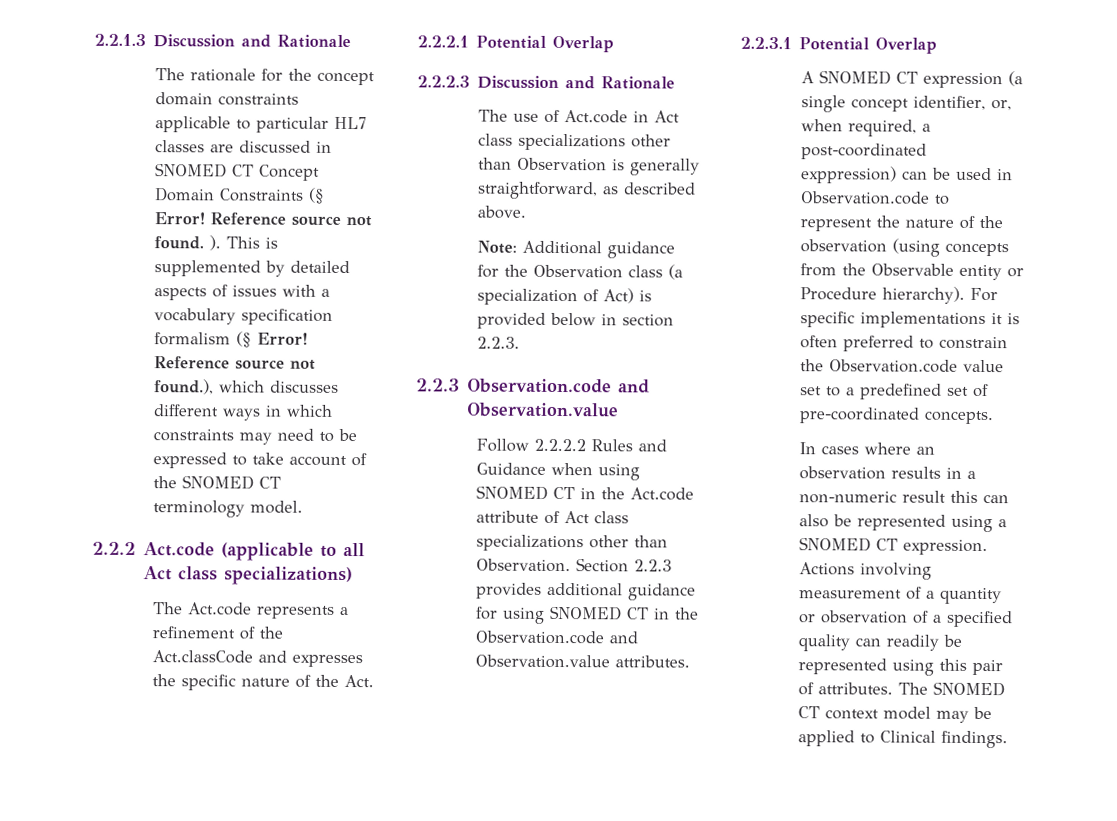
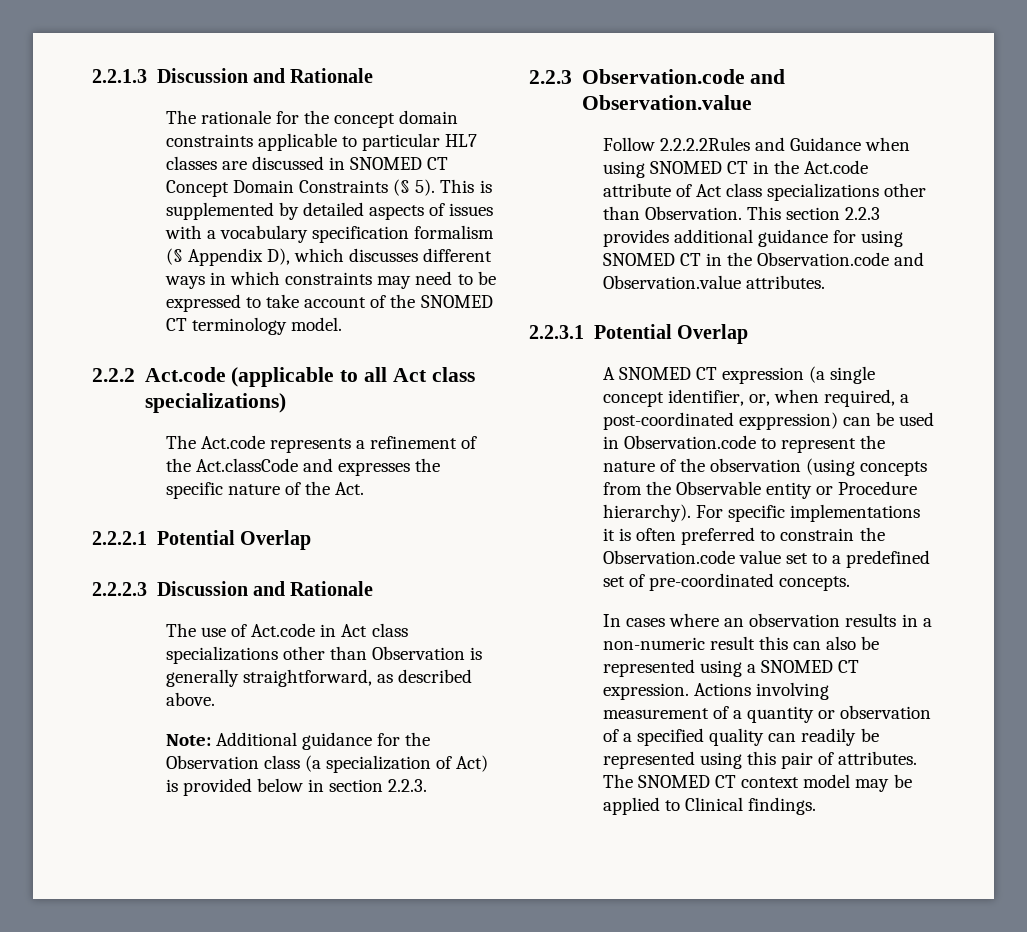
- The rationale for the concept domain constraints applicable to particular HL7 classes are discussed in SNOMED CT Concept Domain Constraints (§ Error! Reference source not found. ).
+ The rationale for the concept domain constraints applicable to particular HL7 classes are discussed in SNOMED CT Concept Domain Constraints (§ 5).
- This is supplemented by detailed aspects of issues with a vocabulary specification formalism (§ Error! Reference source not found.), which discusses different ways in which constraints may need to be expressed to take account of the SNOMED CT terminology model.
+ This is supplemented by detailed aspects of issues with a vocabulary specification formalism (§ Appendix D), which discusses different ways in which constraints may need to be expressed to take account of the SNOMED CT terminology model.
- Follow 2.2.2.2 Rules and Guidance when using SNOMED CT in the Act.code attribute of Act class specializations other than Observation.
+ Follow 2.2.2.2Rules and Guidance when using SNOMED CT in the Act.code attribute of Act class specializations other than Observation.
- Section 2.2.3 provides additional guidance for using SNOMED CT in the Observation.code and Observation.value attributes.
+ This section 2.2.3 provides additional guidance for using SNOMED CT in the Observation.code and Observation.value attributes.

